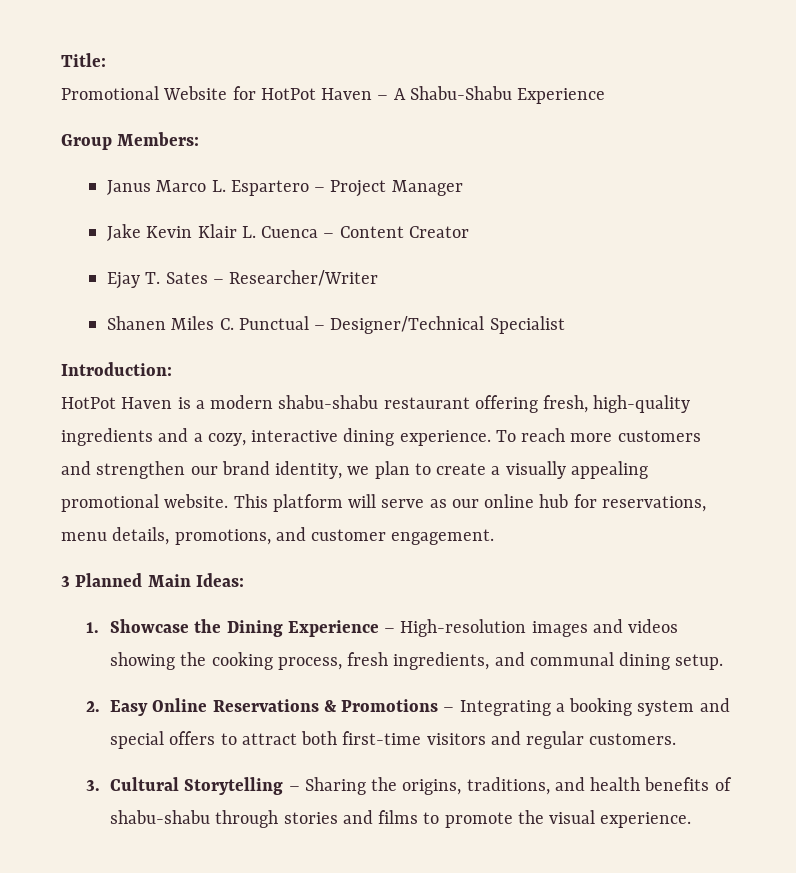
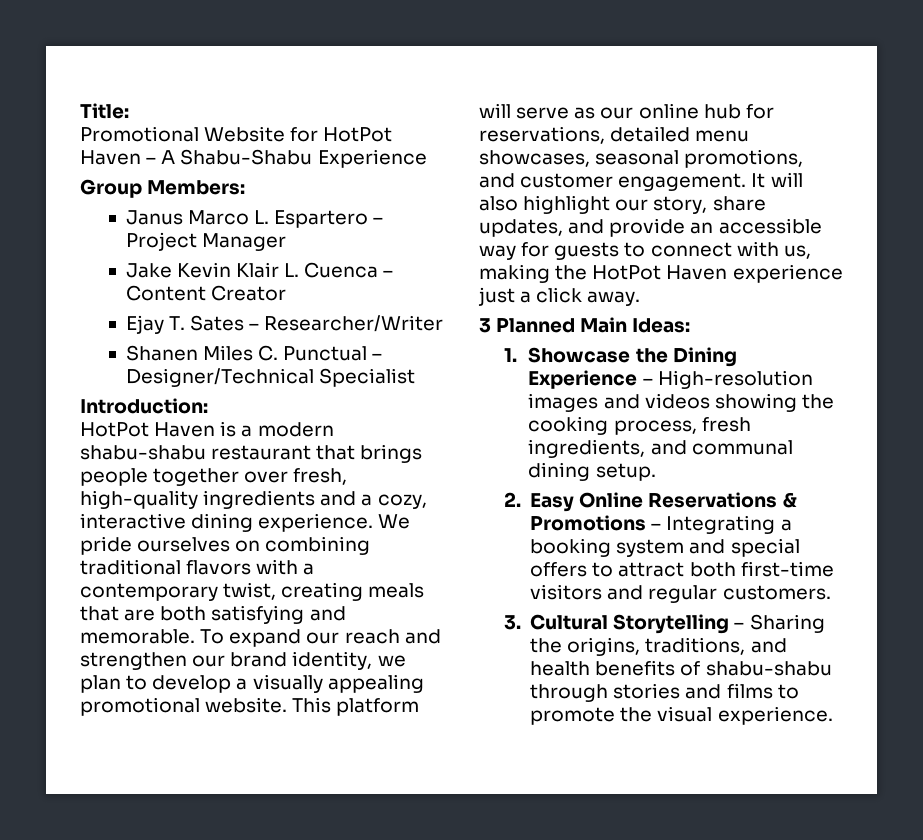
- HotPot Haven is a modern shabu-shabu restaurant offering fresh, high-quality ingredients and a cozy, interactive dining experience.
+ HotPot Haven is a modern shabu-shabu restaurant that brings people together over fresh, high-quality ingredients and a cozy, interactive dining experience.
- To reach more customers and strengthen our brand identity, we plan to create a visually appealing promotional website.
+ We pride ourselves on combining traditional flavors with a contemporary twist, creating meals that are both satisfying and memorable. To expand our reach and strengthen our brand identity, we plan to develop a visually appealing promotional website.
- This platform will serve as our online hub for reservations, menu details, promotions, and customer engagement.
+ This platform will serve as our online hub for reservations, detailed menu showcases, seasonal promotions, and customer engagement. It will also highlight our story, share updates, and provide an accessible way for guests to connect with us, making the HotPot Haven experience just a click away.

